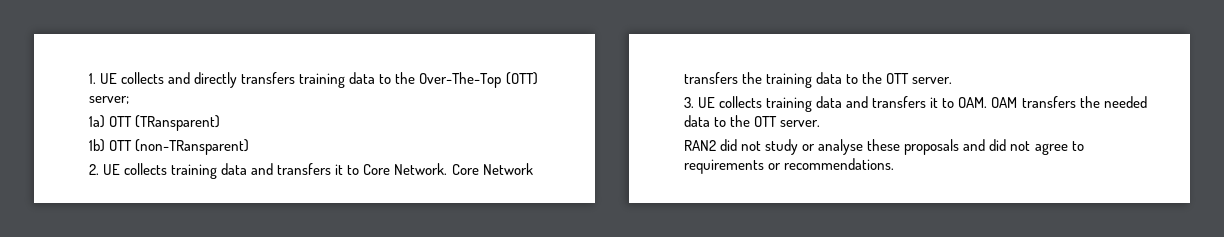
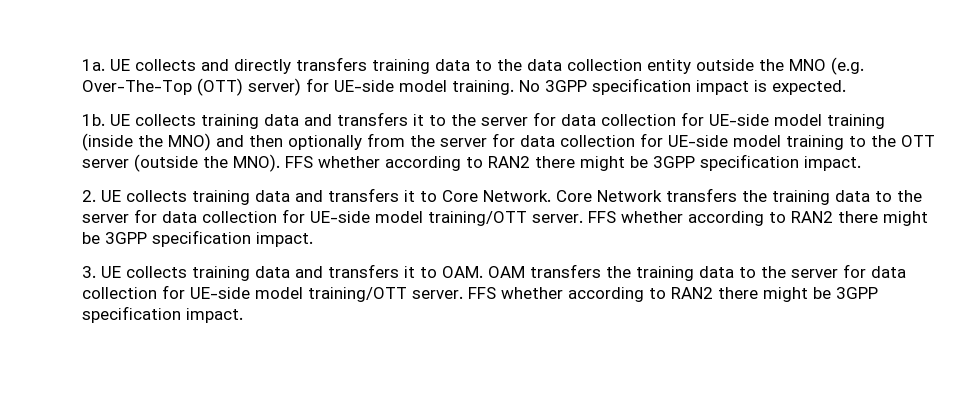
- 1. UE collects and directly transfers training data to the Over-The-Top (OTT) server;
- 1a) OTT (TRansparent)
- 1b) OTT (non-TRansparent)
+ 1a. UE collects and directly transfers training data to the data collection entity outside the MNO (e.g. Over-The-Top (OTT) server) for UE-side model training. No 3GPP specification impact is expected.
+ 1b. UE collects training data and transfers it to the server for data collection for UE-side model training (inside the MNO) and then optionally from the server for data collection for UE-side model training to the OTT server (outside the MNO). FFS whether according to RAN2 there might be 3GPP specification impact.
- Core Network transfers the training data to the OTT server.
+ Core Network transfers the training data to the server for data collection for UE-side model training/OTT server. FFS whether according to RAN2 there might be 3GPP specification impact.
- 3. UE collects training data and transfers it to OAM. OAM transfers the needed data to the OTT server.
- RAN2 did not study or analyse these proposals and did not agree to requirements or recommendations.
+ 3. UE collects training data and transfers it to OAM. OAM transfers the training data to the server for data collection for UE-side model training/OTT server. FFS whether according to RAN2 there might be 3GPP specification impact.

